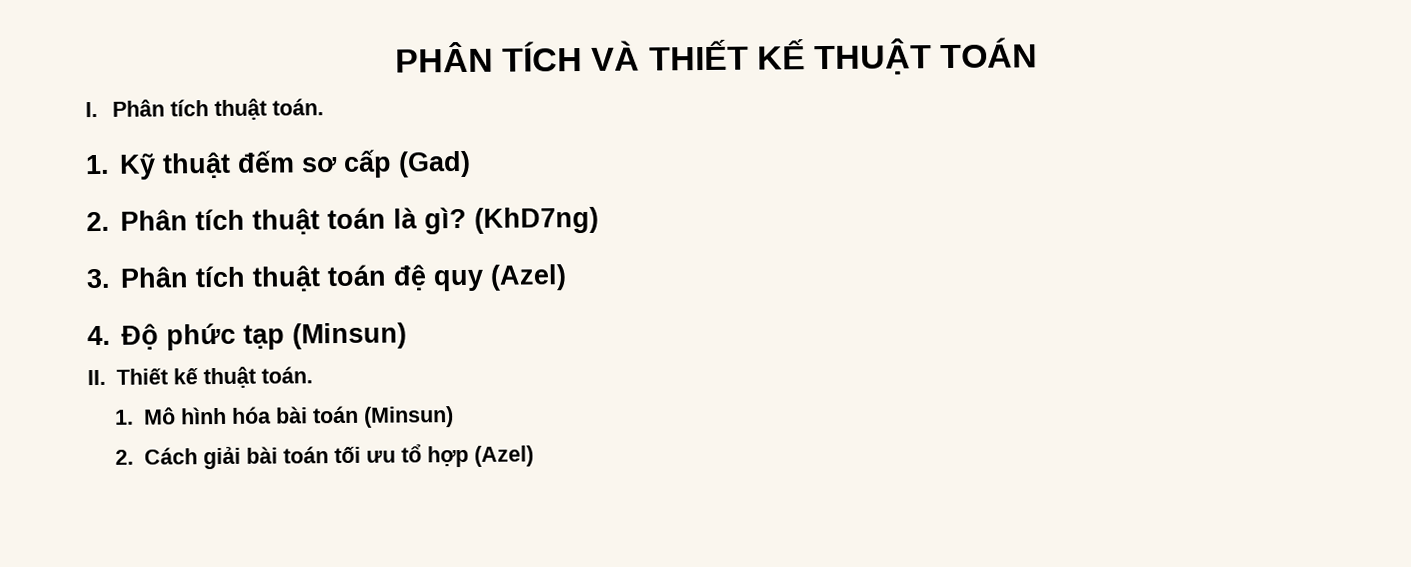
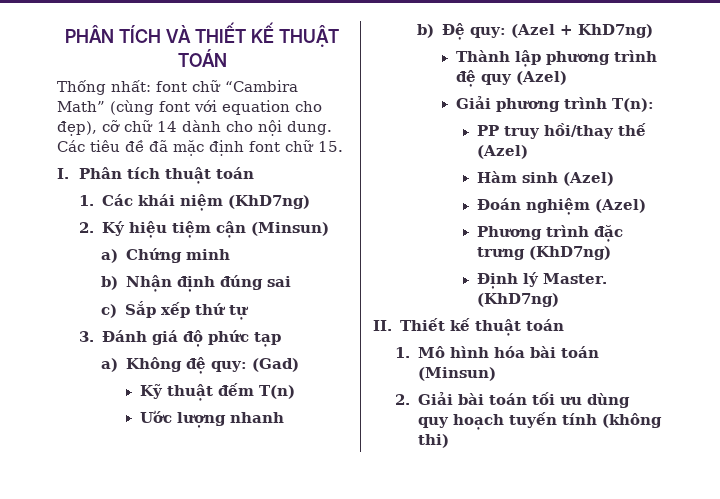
- I. Phân tích thuật toán.
- 1. Kỹ thuật đếm sơ cấp (Gad)
- 2. Phân tích thuật toán là gì? (KhD7ng)
- 3. Phân tích thuật toán đệ quy (Azel)
- 4. Độ phức tạp (Minsun)
+ Thống nhất: font chữ “Cambira Math” (cùng font với equation cho đẹp), cỡ chữ 14 dành cho nội dung. Các tiêu đề đã mặc định font chữ 15.
+ I. Phân tích thuật toán
+ 1. Các khái niệm (KhD7ng)
+ 2. Ký hiệu tiệm cận (Minsun)
+ a) Chứng minh
+ b) Nhận định đúng sai
+ c) Sắp xếp thứ tự
+ 3. Đánh giá độ phức tạp
+ a) Không đệ quy: (Gad)
+ Kỹ thuật đếm T(n)
+ Ước lượng nhanh
+ b) Đệ quy: (Azel + KhD7ng)
+ Thành lập phương trình đệ quy (Azel)
+ Giải phương trình T(n):
+ PP truy hồi/thay thế (Azel)
+ Hàm sinh (Azel)
+ Đoán nghiệm (Azel)
+ Phương trình đặc trưng (KhD7ng)
+ Định lý Master. (KhD7ng)
- II. Thiết kế thuật toán.
+ II. Thiết kế thuật toán
- 2. Cách giải bài toán tối ưu tổ hợp (Azel)
+ 2. Giải bài toán tối ưu dùng quy hoạch tuyến tính (không thi)

